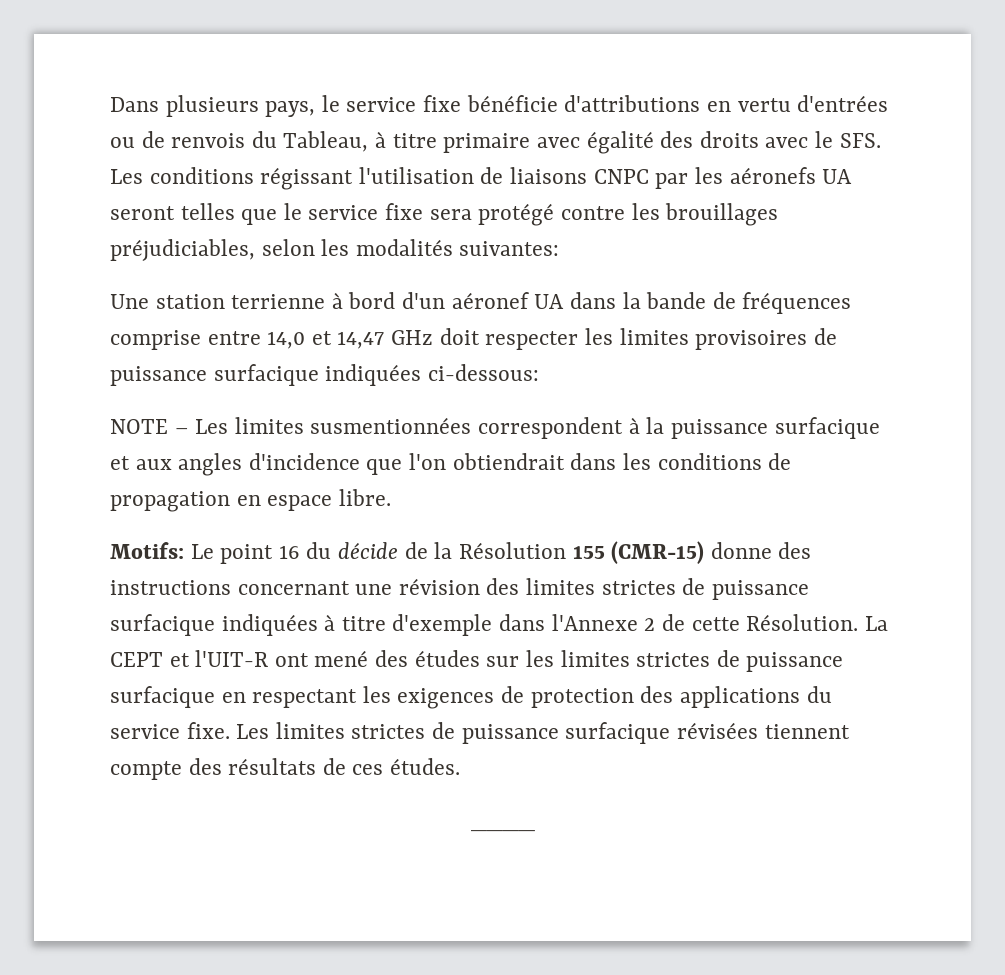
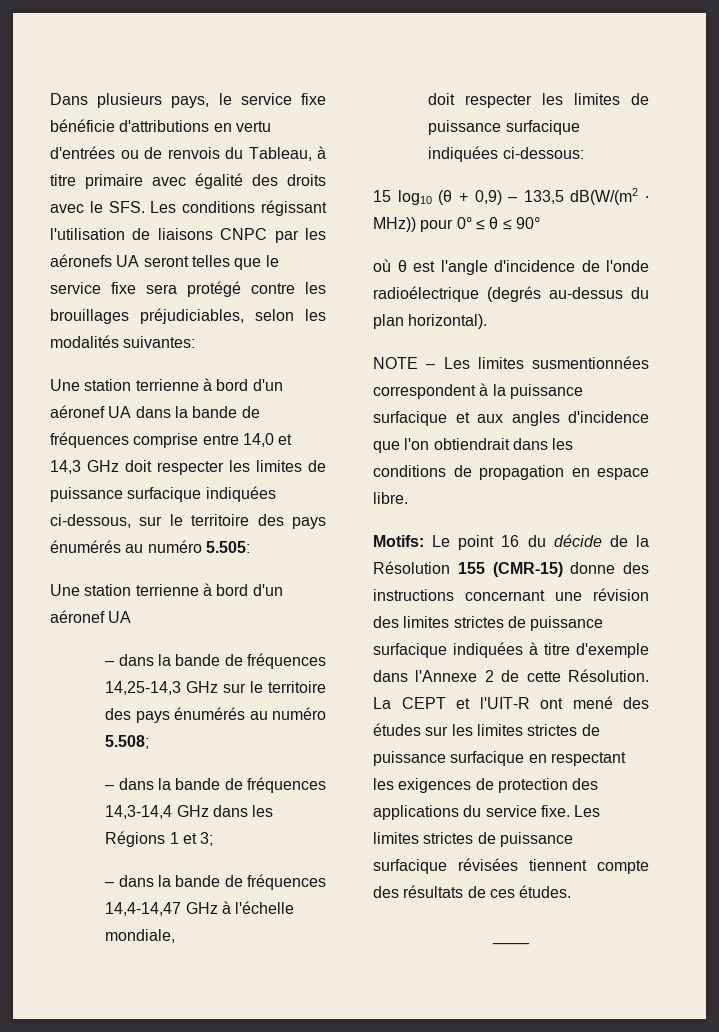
- Une station terrienne à bord d'un aéronef UA dans la bande de fréquences comprise entre 14,0 et 14,47 GHz doit respecter les limites provisoires de puissance surfacique indiquées ci-dessous:
+ Une station terrienne à bord d'un aéronef UA dans la bande de fréquences comprise entre 14,0 et 14,3 GHz doit respecter les limites de puissance surfacique indiquées ci-dessous, sur le territoire des pays énumérés au numéro 5.505:
+ Une station terrienne à bord d'un aéronef UA
+ – dans la bande de fréquences 14,25-14,3 GHz sur le territoire des pays énumérés au numéro 5.508;
+ – dans la bande de fréquences 14,3-14,4 GHz dans les Régions 1 et 3;
+ – dans la bande de fréquences 14,4-14,47 GHz à l'échelle mondiale,
+ doit respecter les limites de puissance surfacique indiquées ci-dessous:
+ 15 log10 (θ + 0,9) – 133,5 dB(W/(m2 ∙ MHz)) pour 0° ≤ θ ≤ 90°
+ où θ est l'angle d'incidence de l'onde radioélectrique (degrés au-dessus du plan horizontal).

